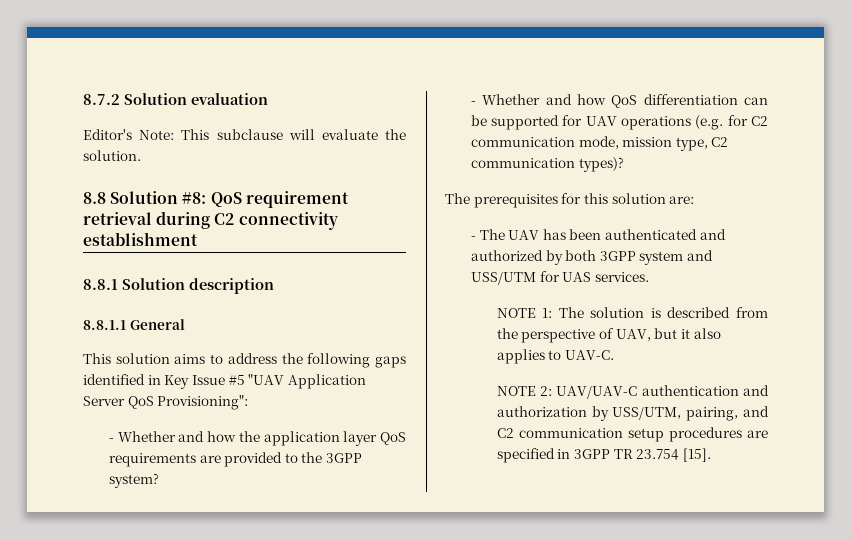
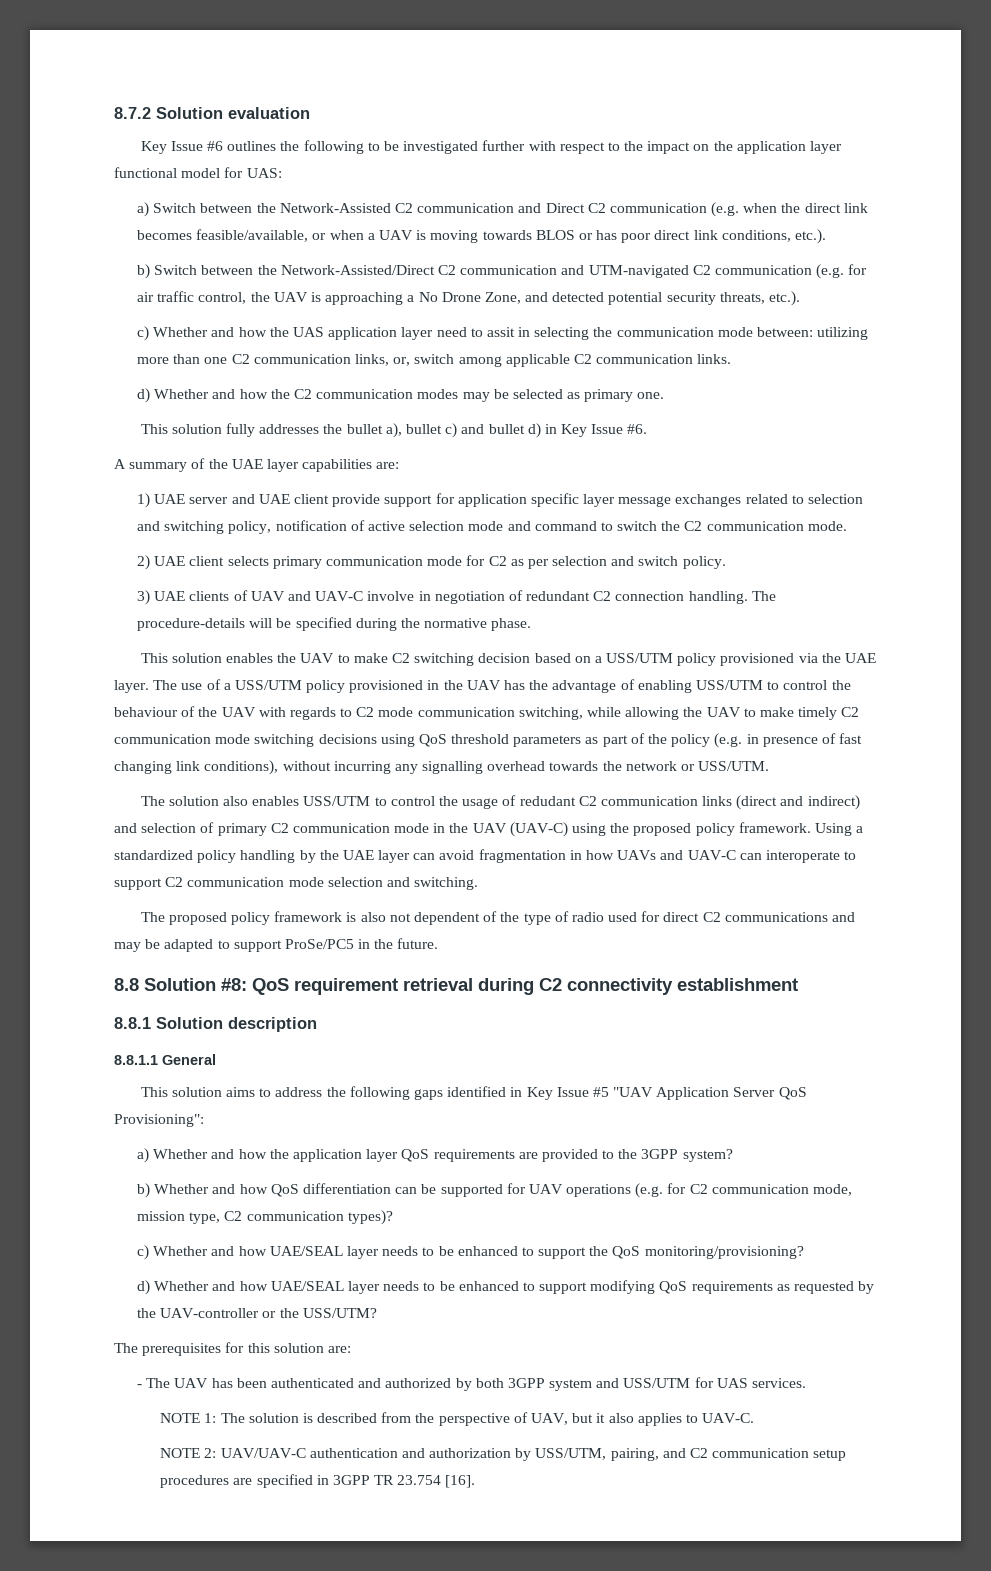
- Editor's Note: This subclause will evaluate the solution.
+ Key Issue #6 outlines the following to be investigated further with respect to the impact on the application layer functional model for UAS:
+ a) Switch between the Network-Assisted C2 communication and Direct C2 communication (e.g. when the direct link becomes feasible/available, or when a UAV is moving towards BLOS or has poor direct link conditions, etc.).
+ b) Switch between the Network-Assisted/Direct C2 communication and UTM-navigated C2 communication (e.g. for air traffic control, the UAV is approaching a No Drone Zone, and detected potential security threats, etc.).
+ c) Whether and how the UAS application layer need to assit in selecting the communication mode between: utilizing more than one C2 communication links, or, switch among applicable C2 communication links.
+ d) Whether and how the C2 communication modes may be selected as primary one.
+ This solution fully addresses the bullet a), bullet c) and bullet d) in Key Issue #6.
+ A summary of the UAE layer capabilities are:
+ 1) UAE server and UAE client provide support for application specific layer message exchanges related to selection and switching policy, notification of active selection mode and command to switch the C2 communication mode.
+ 2) UAE client selects primary communication mode for C2 as per selection and switch policy.
+ 3) UAE clients of UAV and UAV-C involve in negotiation of redundant C2 connection handling. The procedure-details will be specified during the normative phase.
+ This solution enables the UAV to make C2 switching decision based on a USS/UTM policy provisioned via the UAE layer. The use of a USS/UTM policy provisioned in the UAV has the advantage of enabling USS/UTM to control the behaviour of the UAV with regards to C2 mode communication switching, while allowing the UAV to make timely C2 communication mode switching decisions using QoS threshold parameters as part of the policy (e.g. in presence of fast changing link conditions), without incurring any signalling overhead towards the network or USS/UTM.
+ The solution also enables USS/UTM to control the usage of redudant C2 communication links (direct and indirect) and selection of primary C2 communication mode in the UAV (UAV-C) using the proposed policy framework. Using a standardized policy handling by the UAE layer can avoid fragmentation in how UAVs and UAV-C can interoperate to support C2 communication mode selection and switching.
+ The proposed policy framework is also not dependent of the type of radio used for direct C2 communications and may be adapted to support ProSe/PC5 in the future.
- - Whether and how the application layer QoS requirements are provided to the 3GPP system?
+ a) Whether and how the application layer QoS requirements are provided to the 3GPP system?
- - Whether and how QoS differentiation can be supported for UAV operations (e.g. for C2 communication mode, mission type, C2 communication types)?
+ b) Whether and how QoS differentiation can be supported for UAV operations (e.g. for C2 communication mode, mission type, C2 communication types)?
+ c) Whether and how UAE/SEAL layer needs to be enhanced to support the QoS monitoring/provisioning?
+ d) Whether and how UAE/SEAL layer needs to be enhanced to support modifying QoS requirements as requested by the UAV-controller or the USS/UTM?
- NOTE 2: UAV/UAV-C authentication and authorization by USS/UTM, pairing, and C2 communication setup procedures are specified in 3GPP TR 23.754 [15].
+ NOTE 2: UAV/UAV-C authentication and authorization by USS/UTM, pairing, and C2 communication setup procedures are specified in 3GPP TR 23.754 [16].

